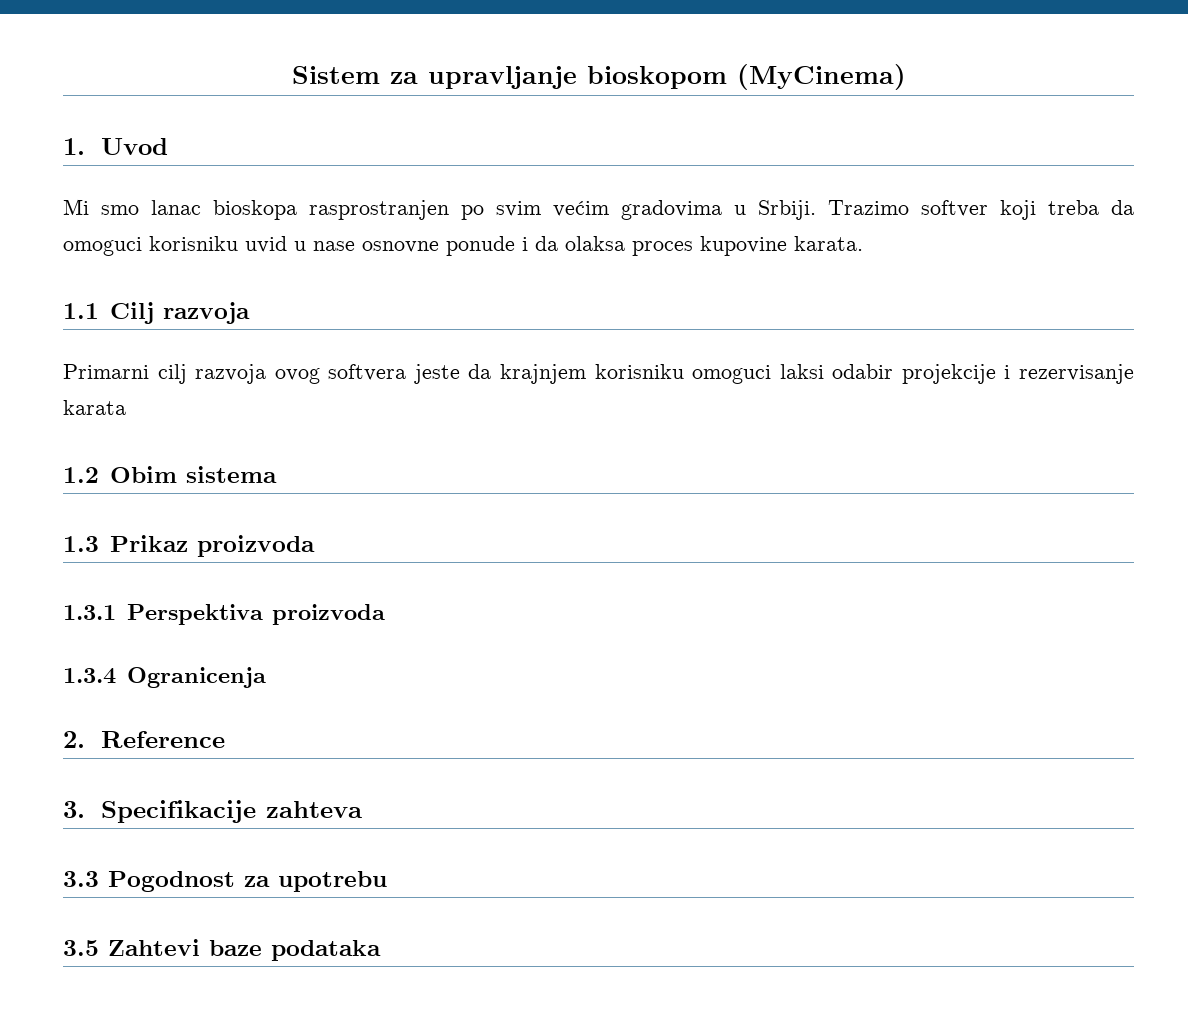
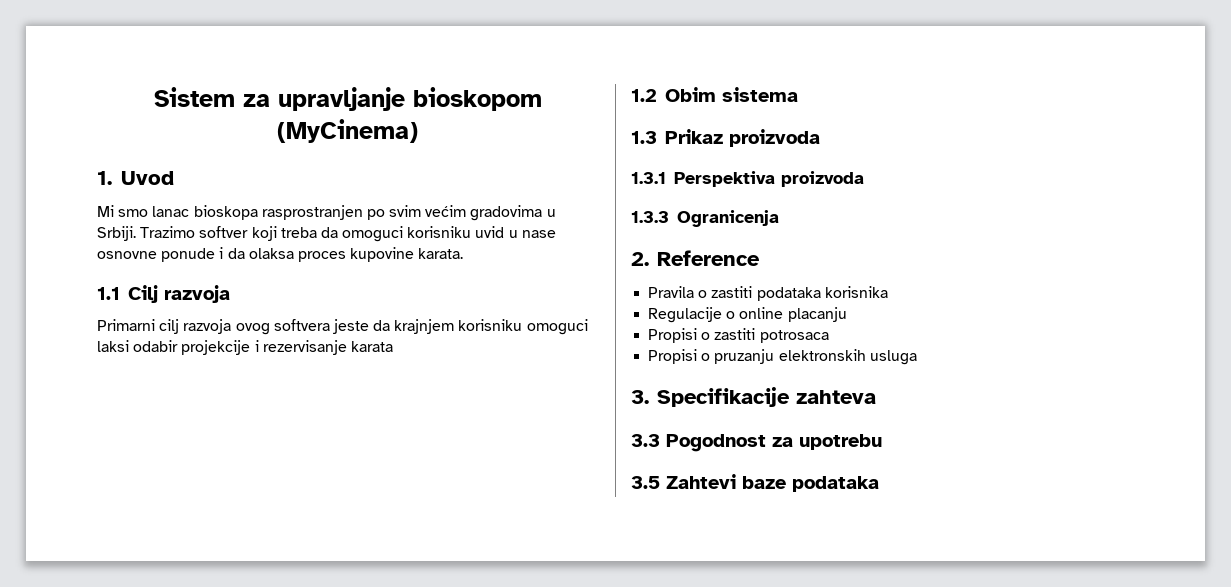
- 1.3.4 Ogranicenja
+ 1.3.3 Ogranicenja
+ Pravila o zastiti podataka korisnika
+ Regulacije o online placanju
+ Propisi o zastiti potrosaca
+ Propisi o pruzanju elektronskih usluga

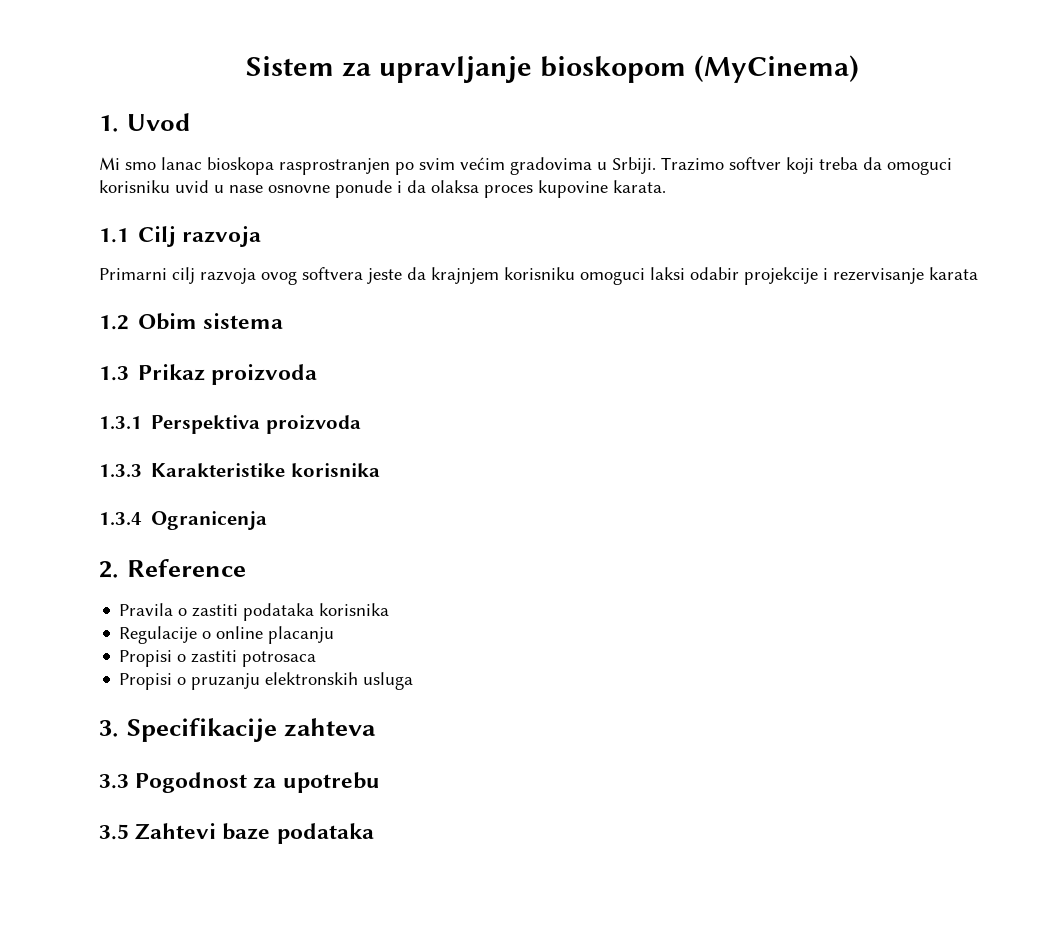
- 1.3.3 Ogranicenja
+ 1.3.3 Karakteristike korisnika
+ 1.3.4 Ogranicenja

